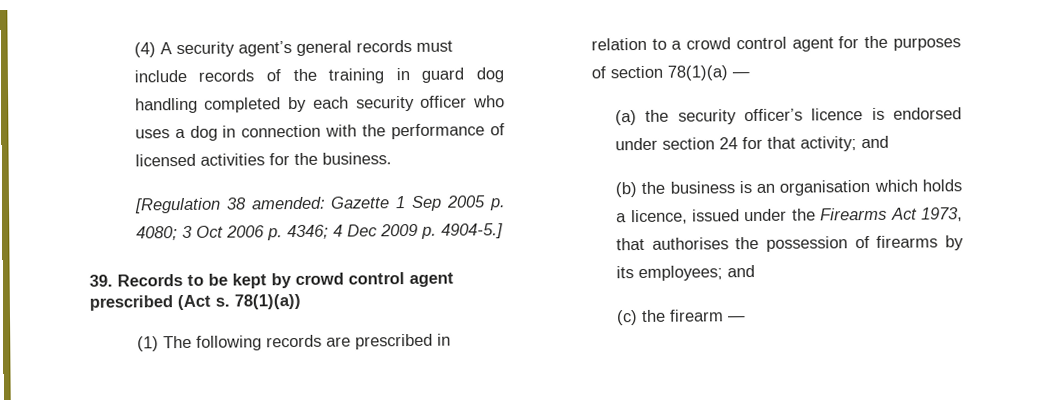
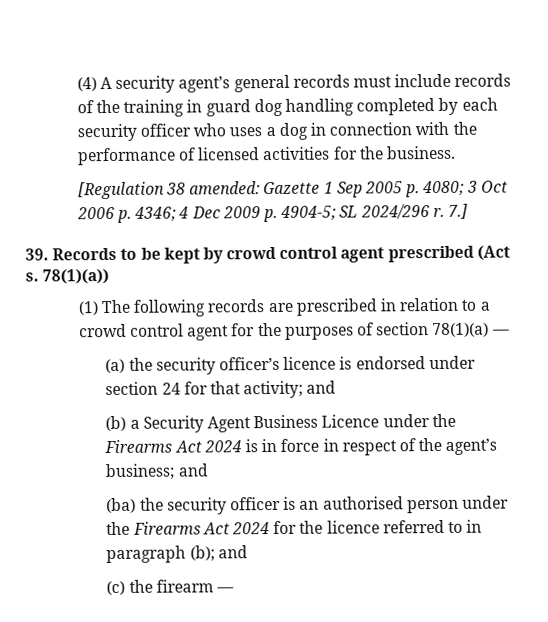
- [Regulation 38 amended: Gazette 1 Sep 2005 p. 4080; 3 Oct 2006 p. 4346; 4 Dec 2009 p. 4904-5.]
+ [Regulation 38 amended: Gazette 1 Sep 2005 p. 4080; 3 Oct 2006 p. 4346; 4 Dec 2009 p. 4904-5; SL 2024/296 r. 7.]
- (b) the business is an organisation which holds a licence, issued under the Firearms Act 1973, that authorises the possession of firearms by its employees; and
+ (b) a Security Agent Business Licence under the Firearms Act 2024 is in force in respect of the agent’s business; and
+ (ba) the security officer is an authorised person under the Firearms Act 2024 for the licence referred to in paragraph (b); and

